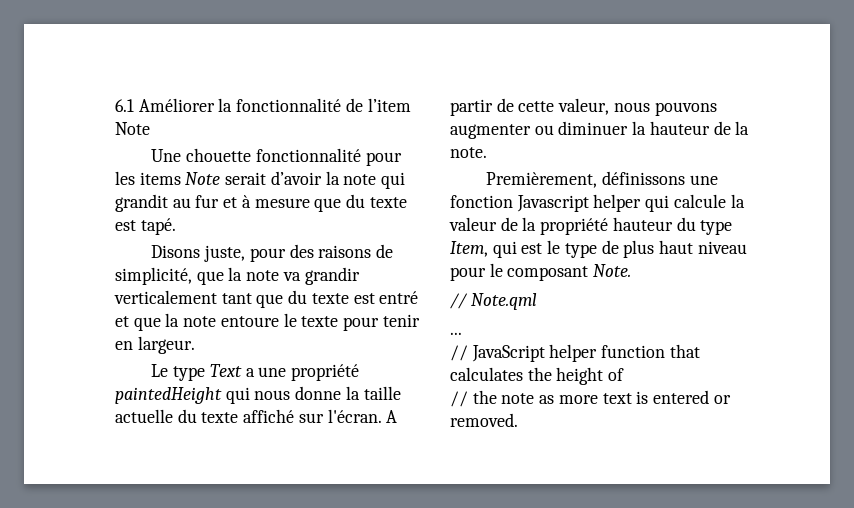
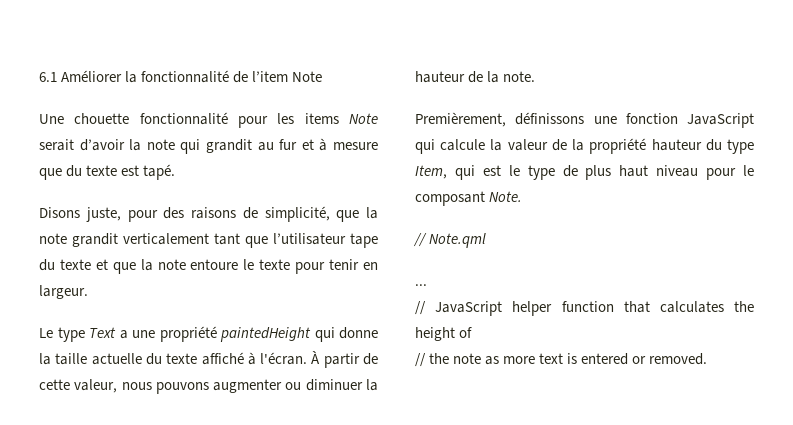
- Disons juste, pour des raisons de simplicité, que la note va grandir verticalement tant que du texte est entré et que la note entoure le texte pour tenir en largeur.
+ Disons juste, pour des raisons de simplicité, que la note grandit verticalement tant que l’utilisateur tape du texte et que la note entoure le texte pour tenir en largeur.
- Le type Text a une propriété paintedHeight qui nous donne la taille actuelle du texte affiché sur l'écran. A partir de cette valeur, nous pouvons augmenter ou diminuer la hauteur de la note.
+ Le type Text a une propriété paintedHeight qui donne la taille actuelle du texte affiché à l'écran. À partir de cette valeur, nous pouvons augmenter ou diminuer la hauteur de la note.
- Premièrement, définissons une fonction Javascript helper qui calcule la valeur de la propriété hauteur du type Item, qui est le type de plus haut niveau pour le composant Note.
+ Premièrement, définissons une fonction JavaScript qui calcule la valeur de la propriété hauteur du type Item, qui est le type de plus haut niveau pour le composant Note.

